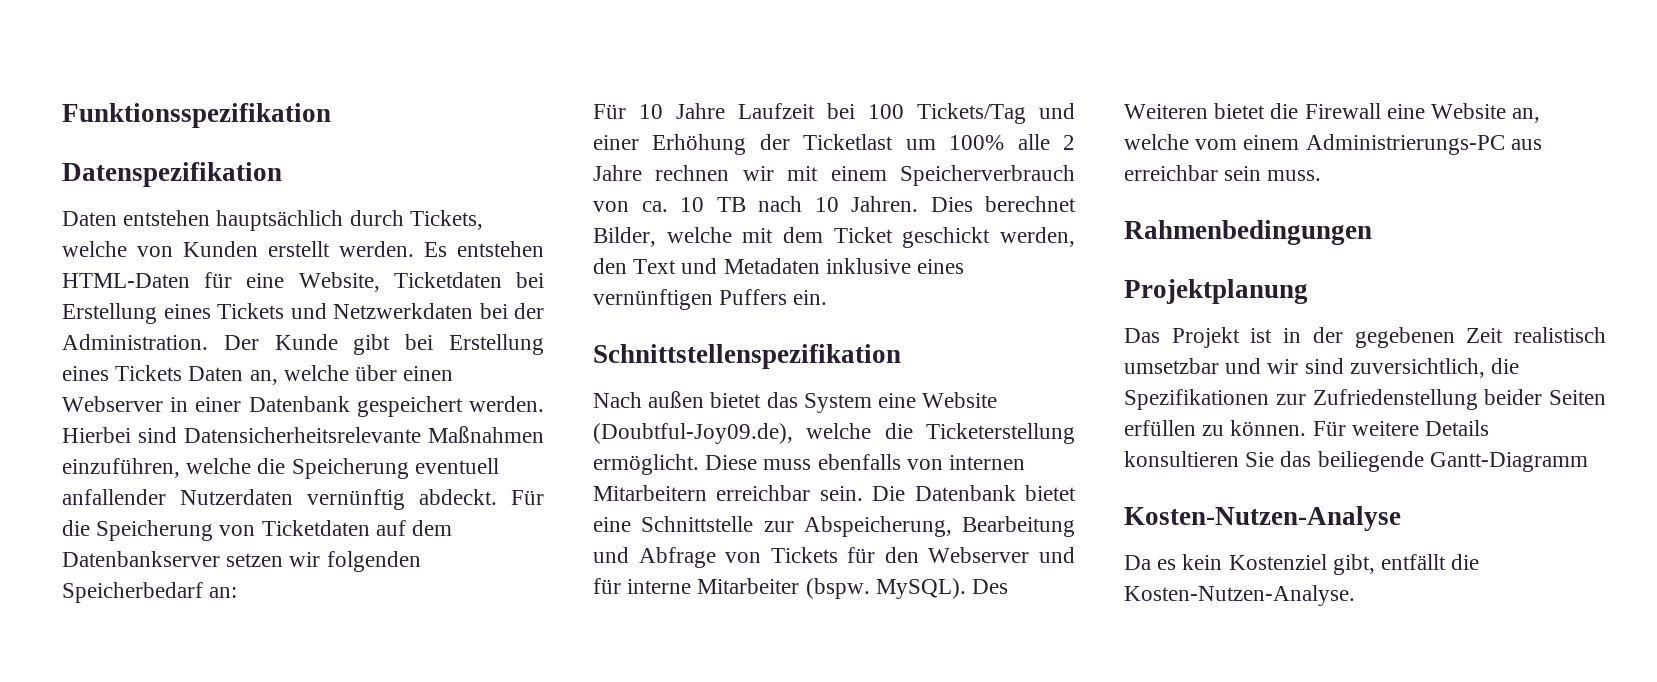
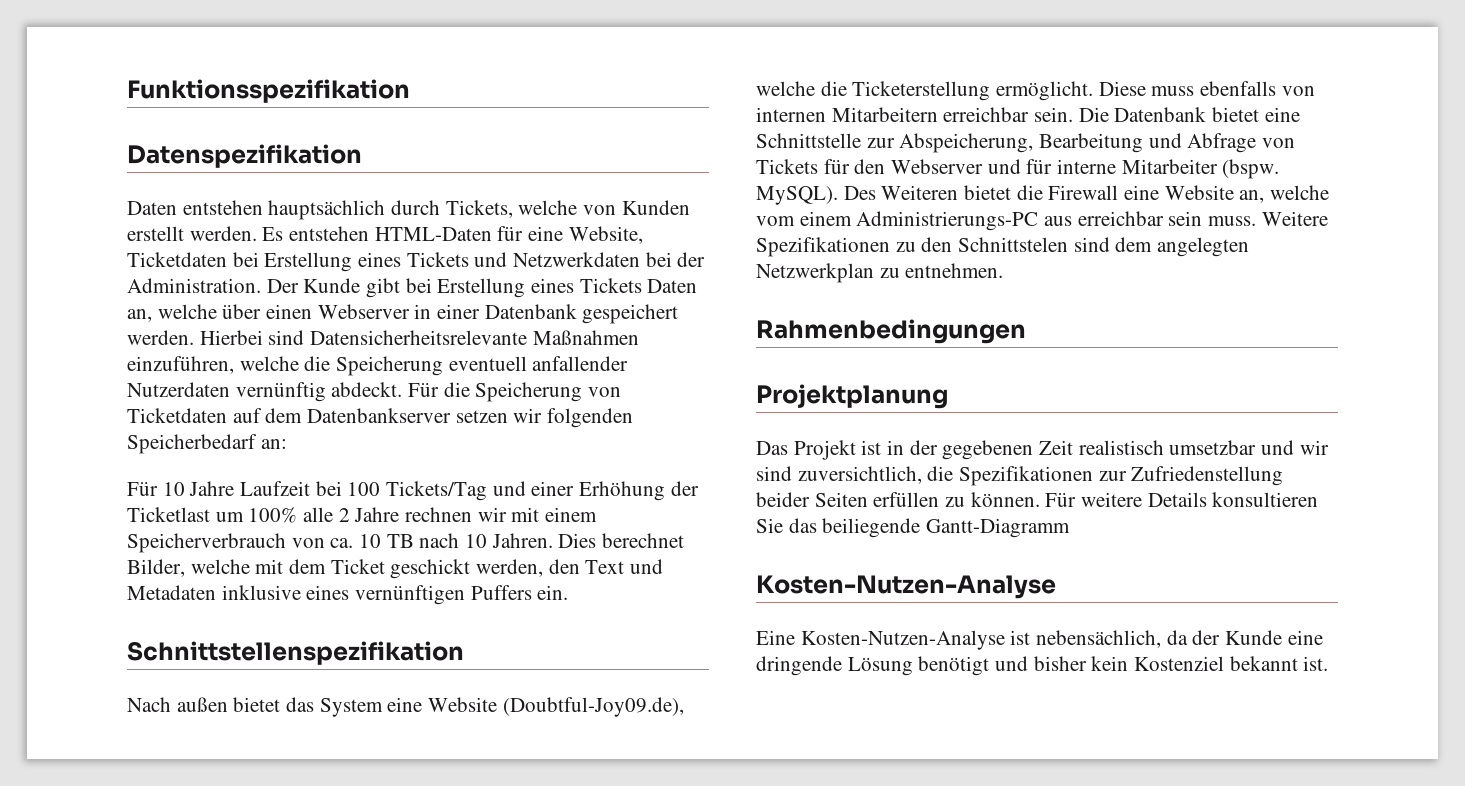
+ Weitere Spezifikationen zu den Schnittstelen sind dem angelegten Netzwerkplan zu entnehmen.
- Da es kein Kostenziel gibt, entfällt die Kosten-Nutzen-Analyse.
+ Eine Kosten-Nutzen-Analyse ist nebensächlich, da der Kunde eine dringende Lösung benötigt und bisher kein Kostenziel bekannt ist.

